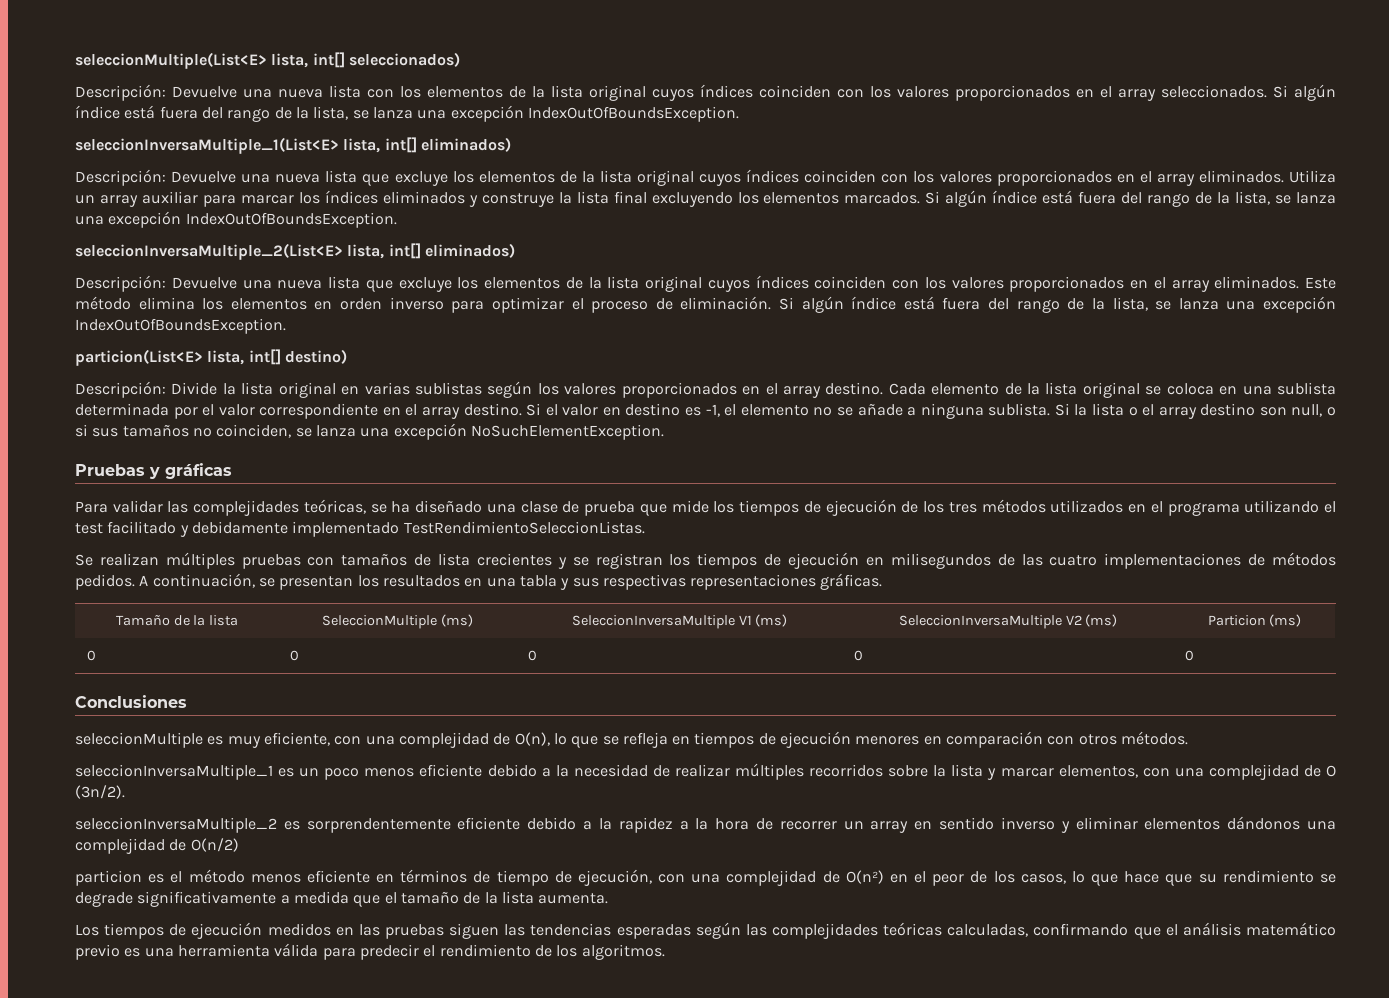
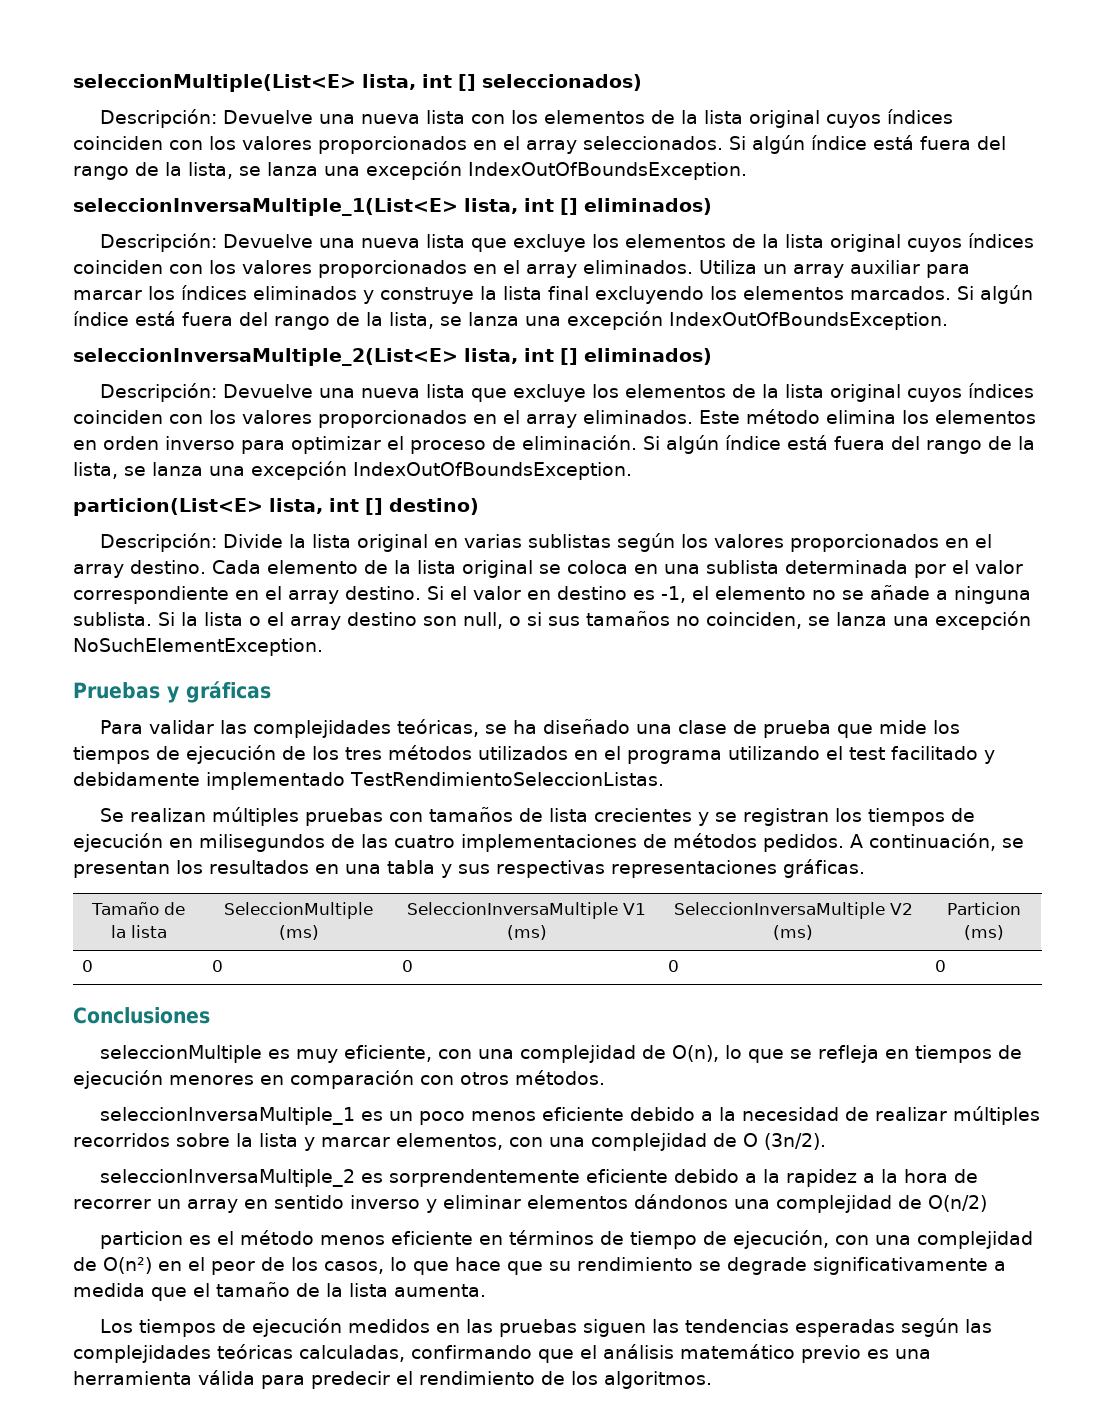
- seleccionMultiple(List<E> lista, int[] seleccionados)
+ seleccionMultiple(List<E> lista, int [] seleccionados)
- seleccionInversaMultiple_1(List<E> lista, int[] eliminados)
+ seleccionInversaMultiple_1(List<E> lista, int [] eliminados)
- seleccionInversaMultiple_2(List<E> lista, int[] eliminados)
+ seleccionInversaMultiple_2(List<E> lista, int [] eliminados)
- particion(List<E> lista, int[] destino)
+ particion(List<E> lista, int [] destino)

